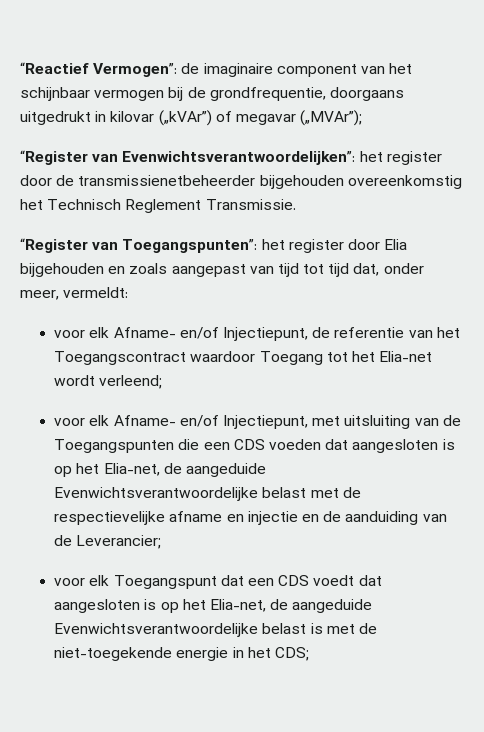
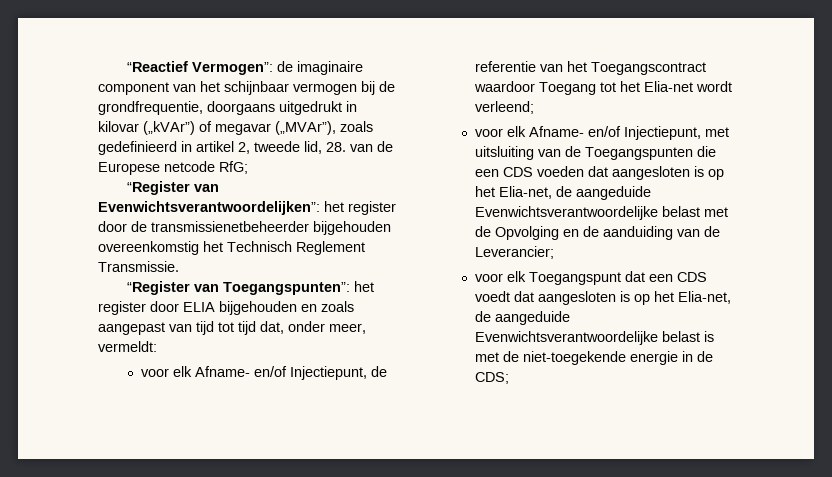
- “Reactief Vermogen”: de imaginaire component van het schijnbaar vermogen bij de grondfrequentie, doorgaans uitgedrukt in kilovar („kVAr”) of megavar („MVAr”);
+ “Reactief Vermogen”: de imaginaire component van het schijnbaar vermogen bij de grondfrequentie, doorgaans uitgedrukt in kilovar („kVAr”) of megavar („MVAr”), zoals gedefinieerd in artikel 2, tweede lid, 28. van de Europese netcode RfG;
- “Register van Toegangspunten”: het register door Elia bijgehouden en zoals aangepast van tijd tot tijd dat, onder meer, vermeldt:
+ “Register van Toegangspunten”: het register door ELIA bijgehouden en zoals aangepast van tijd tot tijd dat, onder meer, vermeldt:
- voor elk Afname- en/of Injectiepunt, met uitsluiting van de Toegangspunten die een CDS voeden dat aangesloten is op het Elia-net, de aangeduide Evenwichtsverantwoordelijke belast met de respectievelijke afname en injectie en de aanduiding van de Leverancier;
+ voor elk Afname- en/of Injectiepunt, met uitsluiting van de Toegangspunten die een CDS voeden dat aangesloten is op het Elia-net, de aangeduide Evenwichtsverantwoordelijke belast met de Opvolging en de aanduiding van de Leverancier;
- voor elk Toegangspunt dat een CDS voedt dat aangesloten is op het Elia-net, de aangeduide Evenwichtsverantwoordelijke belast is met de niet-toegekende energie in het CDS;
+ voor elk Toegangspunt dat een CDS voedt dat aangesloten is op het Elia-net, de aangeduide Evenwichtsverantwoordelijke belast is met de niet-toegekende energie in de CDS;

